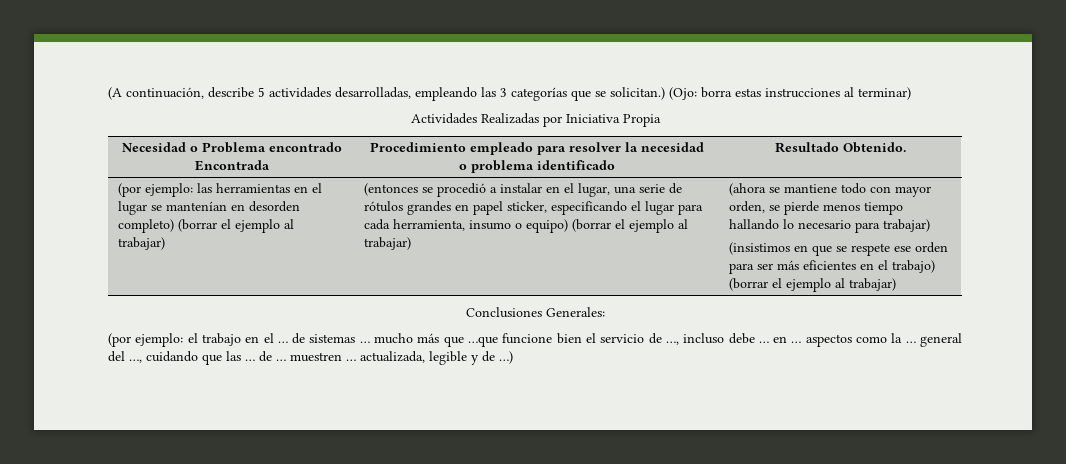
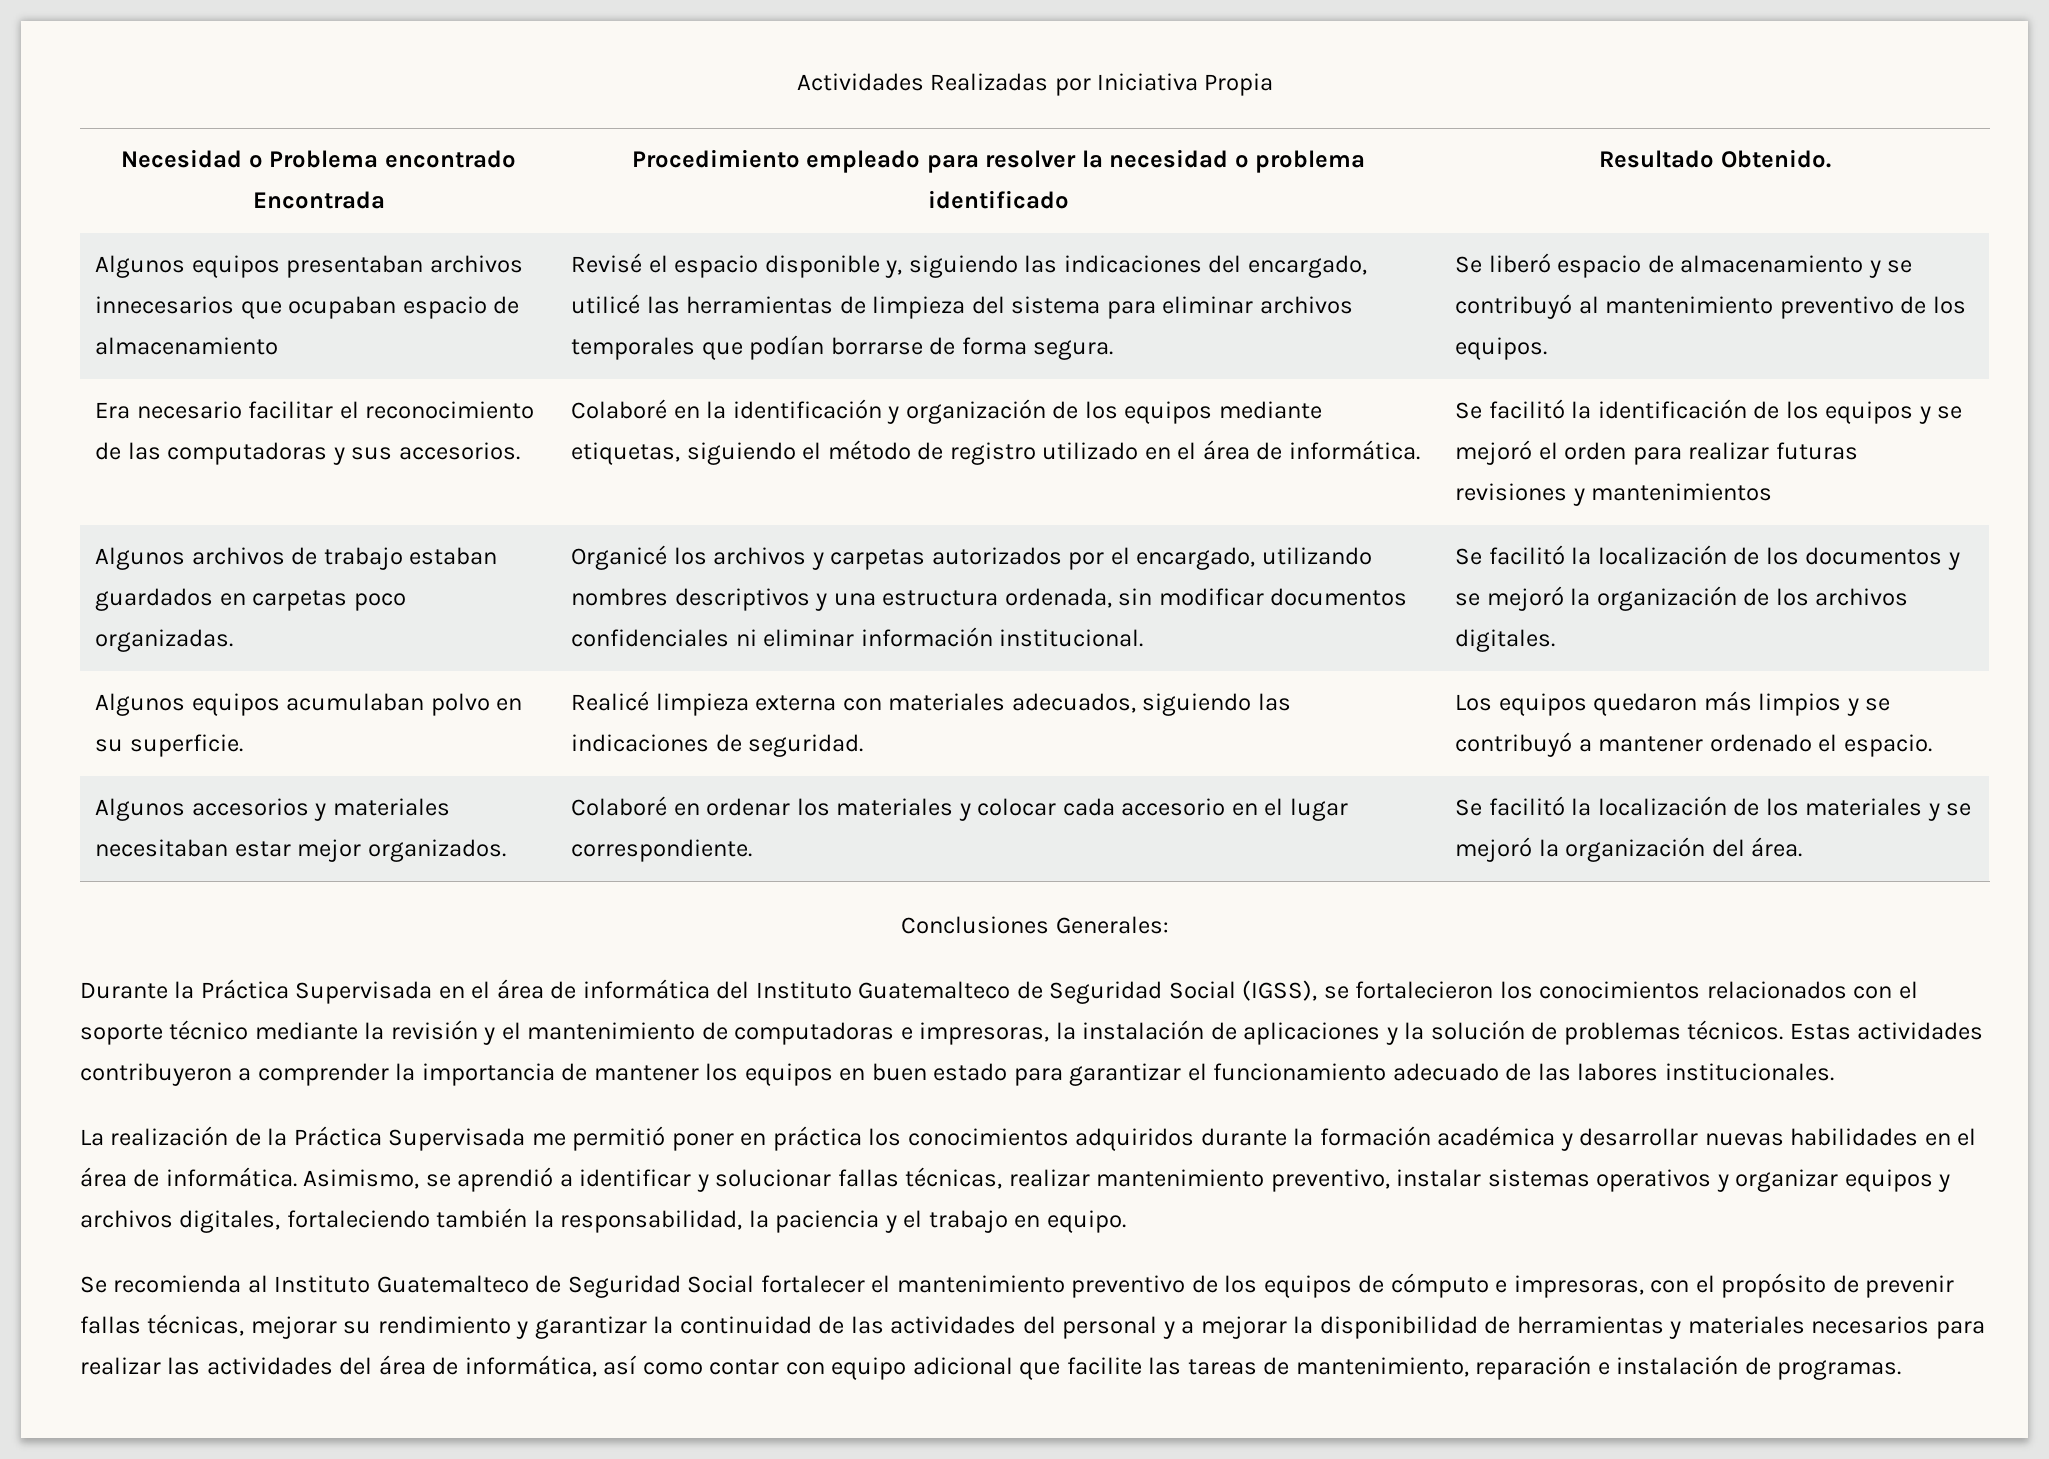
- (A continuación, describe 5 actividades desarrolladas, empleando las 3 categorías que se solicitan.) (Ojo: borra estas instrucciones al terminar)
- (por ejemplo: las herramientas en el lugar se mantenían en desorden completo) (borrar el ejemplo al trabajar) | (entonces se procedió a instalar en el lugar, una serie de rótulos grandes en papel sticker, especificando el lugar para cada herramienta, insumo o equipo) (borrar el ejemplo al trabajar) | (ahora se mantiene todo con mayor orden, se pierde menos tiempo hallando lo necesario para trabajar)
- (insistimos en que se respete ese orden para ser más eficientes en el trabajo) (borrar el ejemplo al trabajar)
+ Algunos equipos presentaban archivos innecesarios que ocupaban espacio de almacenamiento | Revisé el espacio disponible y, siguiendo las indicaciones del encargado, utilicé las herramientas de limpieza del sistema para eliminar archivos temporales que podían borrarse de forma segura. | Se liberó espacio de almacenamiento y se contribuyó al mantenimiento preventivo de los equipos.
+ Era necesario facilitar el reconocimiento de las computadoras y sus accesorios. | Colaboré en la identificación y organización de los equipos mediante etiquetas, siguiendo el método de registro utilizado en el área de informática. | Se facilitó la identificación de los equipos y se mejoró el orden para realizar futuras revisiones y mantenimientos
+ Algunos archivos de trabajo estaban guardados en carpetas poco organizadas. | Organicé los archivos y carpetas autorizados por el encargado, utilizando nombres descriptivos y una estructura ordenada, sin modificar documentos confidenciales ni eliminar información institucional. | Se facilitó la localización de los documentos y se mejoró la organización de los archivos digitales.
+ Algunos equipos acumulaban polvo en su superficie. | Realicé limpieza externa con materiales adecuados, siguiendo las indicaciones de seguridad. | Los equipos quedaron más limpios y se contribuyó a mantener ordenado el espacio.
+ Algunos accesorios y materiales necesitaban estar mejor organizados. | Colaboré en ordenar los materiales y colocar cada accesorio en el lugar correspondiente. | Se facilitó la localización de los materiales y se mejoró la organización del área.
  Conclusiones Generales:
- (por ejemplo: el trabajo en el … de sistemas … mucho más que …que funcione bien el servicio de …, incluso debe … en … aspectos como la … general del …, cuidando que las … de … muestren … actualizada, legible y de …)
+ Durante la Práctica Supervisada en el área de informática del Instituto Guatemalteco de Seguridad Social (IGSS), se fortalecieron los conocimientos relacionados con el soporte técnico mediante la revisión y el mantenimiento de computadoras e impresoras, la instalación de aplicaciones y la solución de problemas técnicos. Estas actividades contribuyeron a comprender la importancia de mantener los equipos en buen estado para garantizar el funcionamiento adecuado de las labores institucionales.
+ La realización de la Práctica Supervisada me permitió poner en práctica los conocimientos adquiridos durante la formación académica y desarrollar nuevas habilidades en el área de informática. Asimismo, se aprendió a identificar y solucionar fallas técnicas, realizar mantenimiento preventivo, instalar sistemas operativos y organizar equipos y archivos digitales, fortaleciendo también la responsabilidad, la paciencia y el trabajo en equipo.
+ Se recomienda al Instituto Guatemalteco de Seguridad Social fortalecer el mantenimiento preventivo de los equipos de cómputo e impresoras, con el propósito de prevenir fallas técnicas, mejorar su rendimiento y garantizar la continuidad de las actividades del personal y a mejorar la disponibilidad de herramientas y materiales necesarios para realizar las actividades del área de informática, así como contar con equipo adicional que facilite las tareas de mantenimiento, reparación e instalación de programas.

